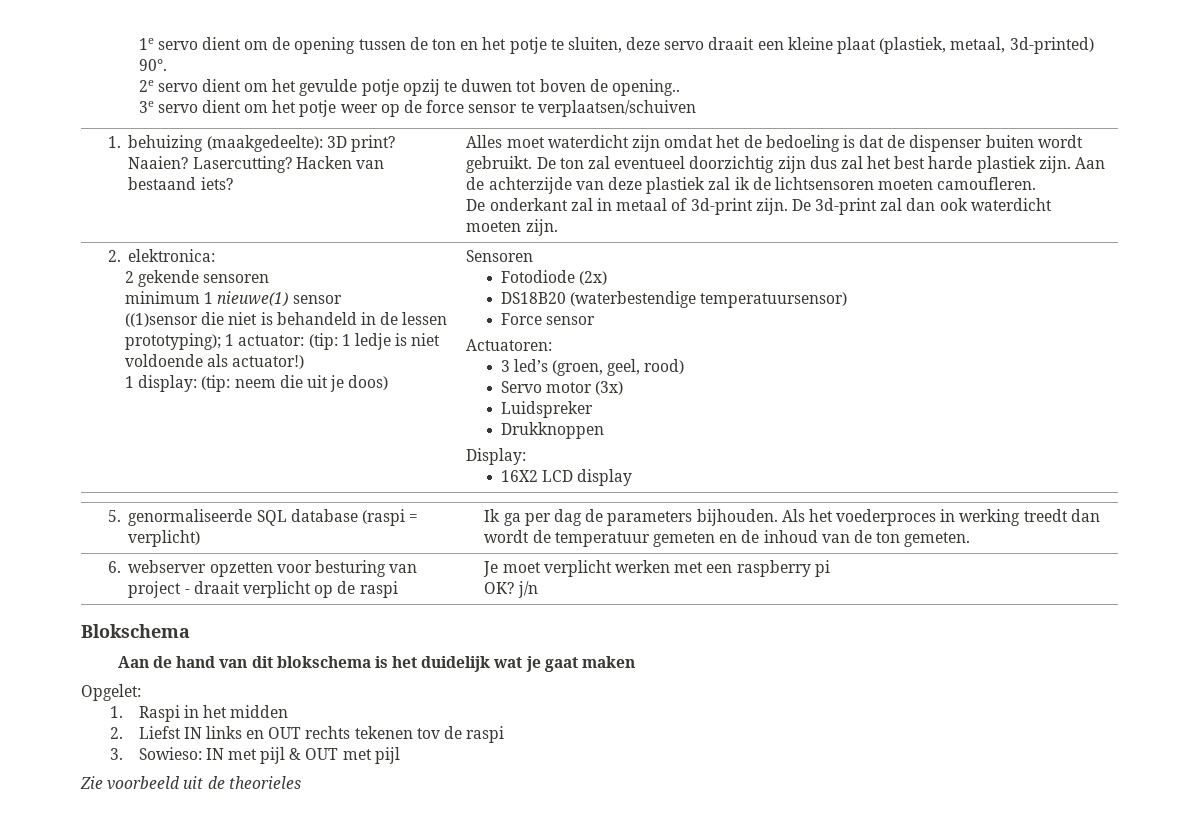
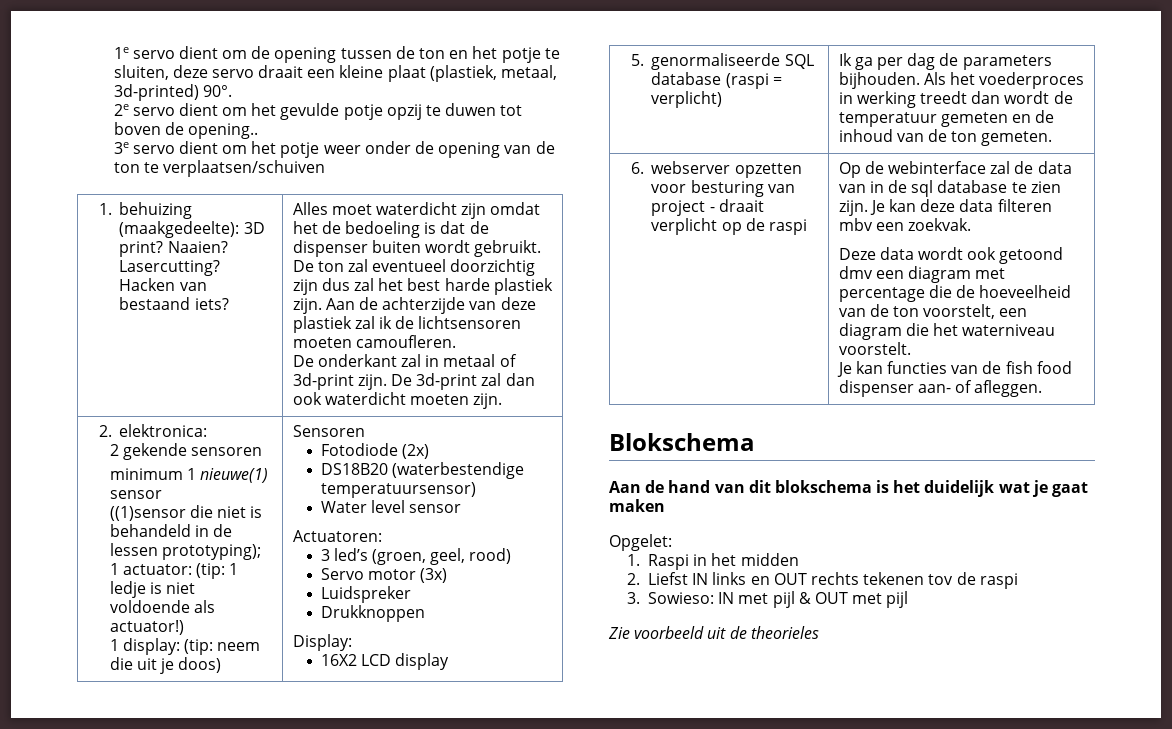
- 3e servo dient om het potje weer op de force sensor te verplaatsen/schuiven
+ 3e servo dient om het potje weer onder de opening van de ton te verplaatsen/schuiven
- Force sensor
+ Water level sensor
- Je moet verplicht werken met een raspberry pi
- OK? j/n
+ Op de webinterface zal de data van in de sql database te zien zijn. Je kan deze data filteren mbv een zoekvak.
+ Deze data wordt ook getoond dmv een diagram met percentage die de hoeveelheid van de ton voorstelt, een diagram die het waterniveau voorstelt.
+ Je kan functies van de fish food dispenser aan- of afleggen.

